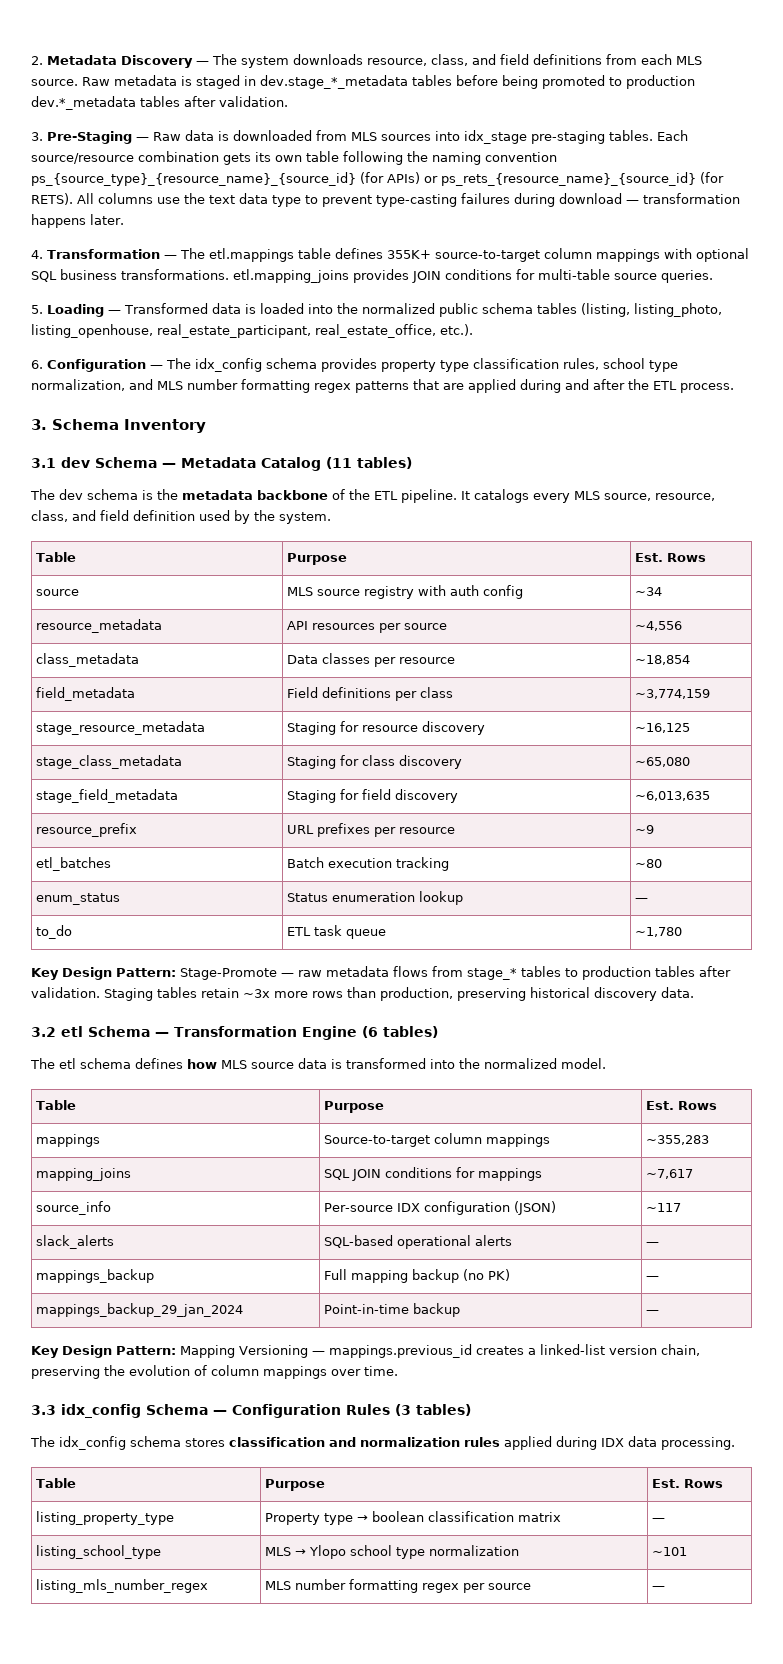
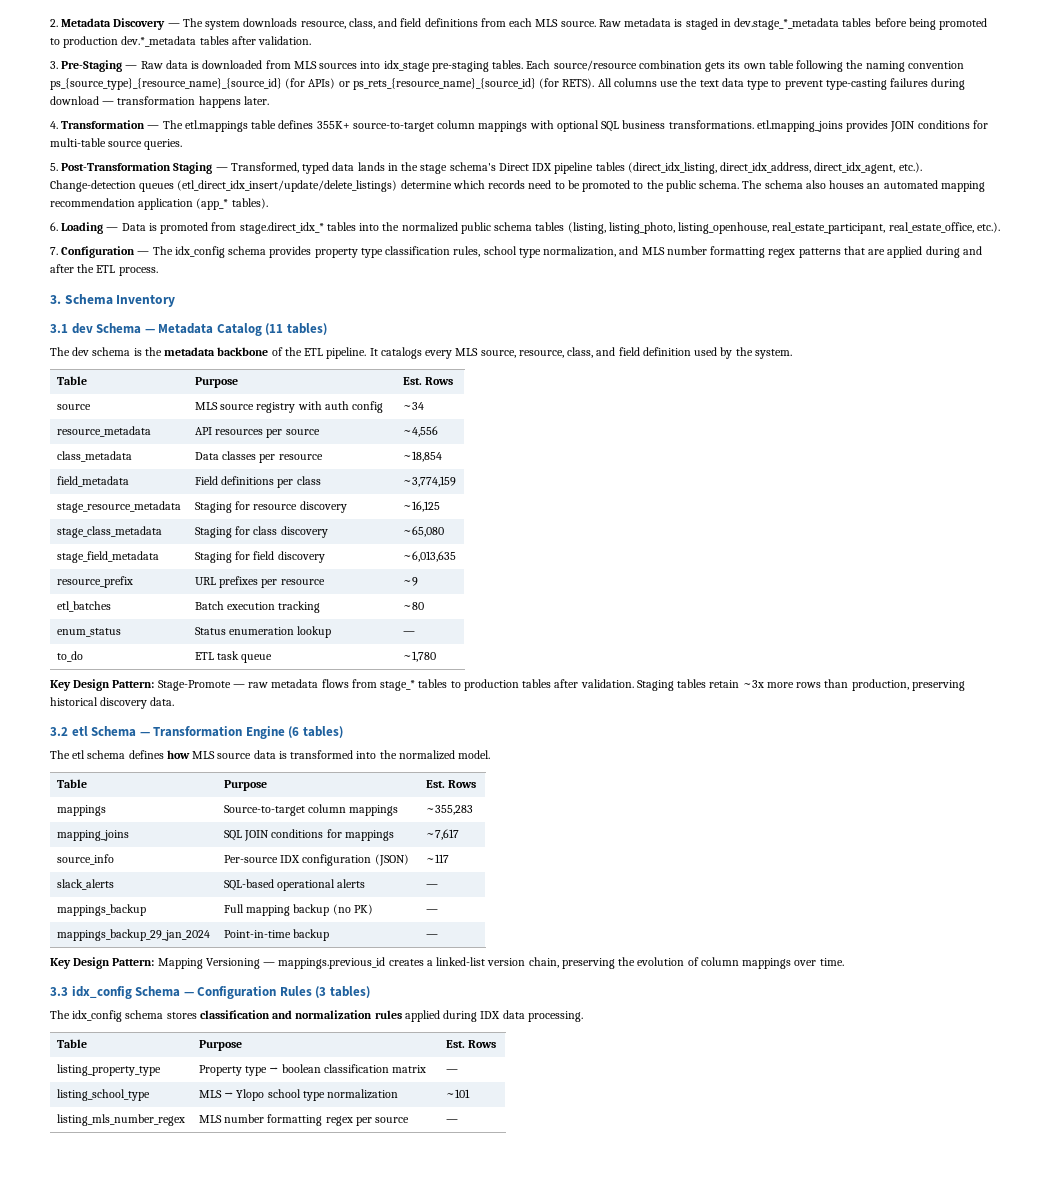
- 5. Loading — Transformed data is loaded into the normalized public schema tables (listing, listing_photo, listing_openhouse, real_estate_participant, real_estate_office, etc.).
+ 5. Post-Transformation Staging — Transformed, typed data lands in the stage schema's Direct IDX pipeline tables (direct_idx_listing, direct_idx_address, direct_idx_agent, etc.). Change-detection queues (etl_direct_idx_insert/update/delete_listings) determine which records need to be promoted to the public schema. The schema also houses an automated mapping recommendation application (app_* tables).
+ 6. Loading — Data is promoted from stage.direct_idx_* tables into the normalized public schema tables (listing, listing_photo, listing_openhouse, real_estate_participant, real_estate_office, etc.).
- 6. Configuration — The idx_config schema provides property type classification rules, school type normalization, and MLS number formatting regex patterns that are applied during and after the ETL process.
+ 7. Configuration — The idx_config schema provides property type classification rules, school type normalization, and MLS number formatting regex patterns that are applied during and after the ETL process.

